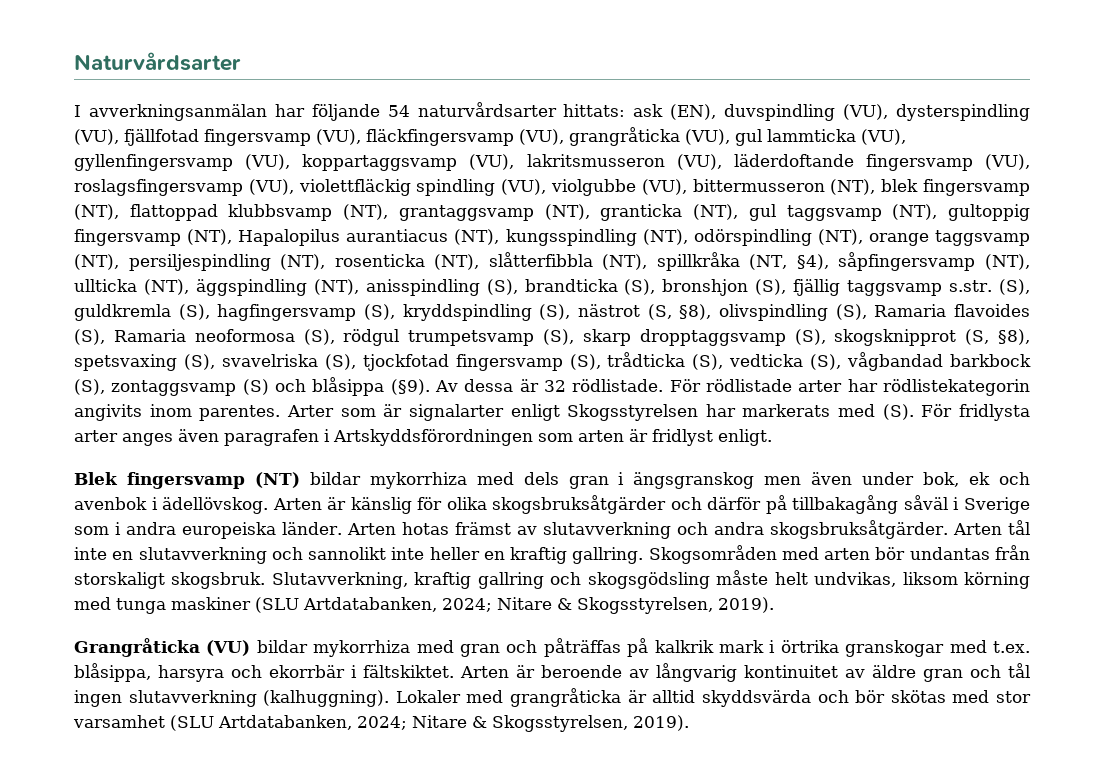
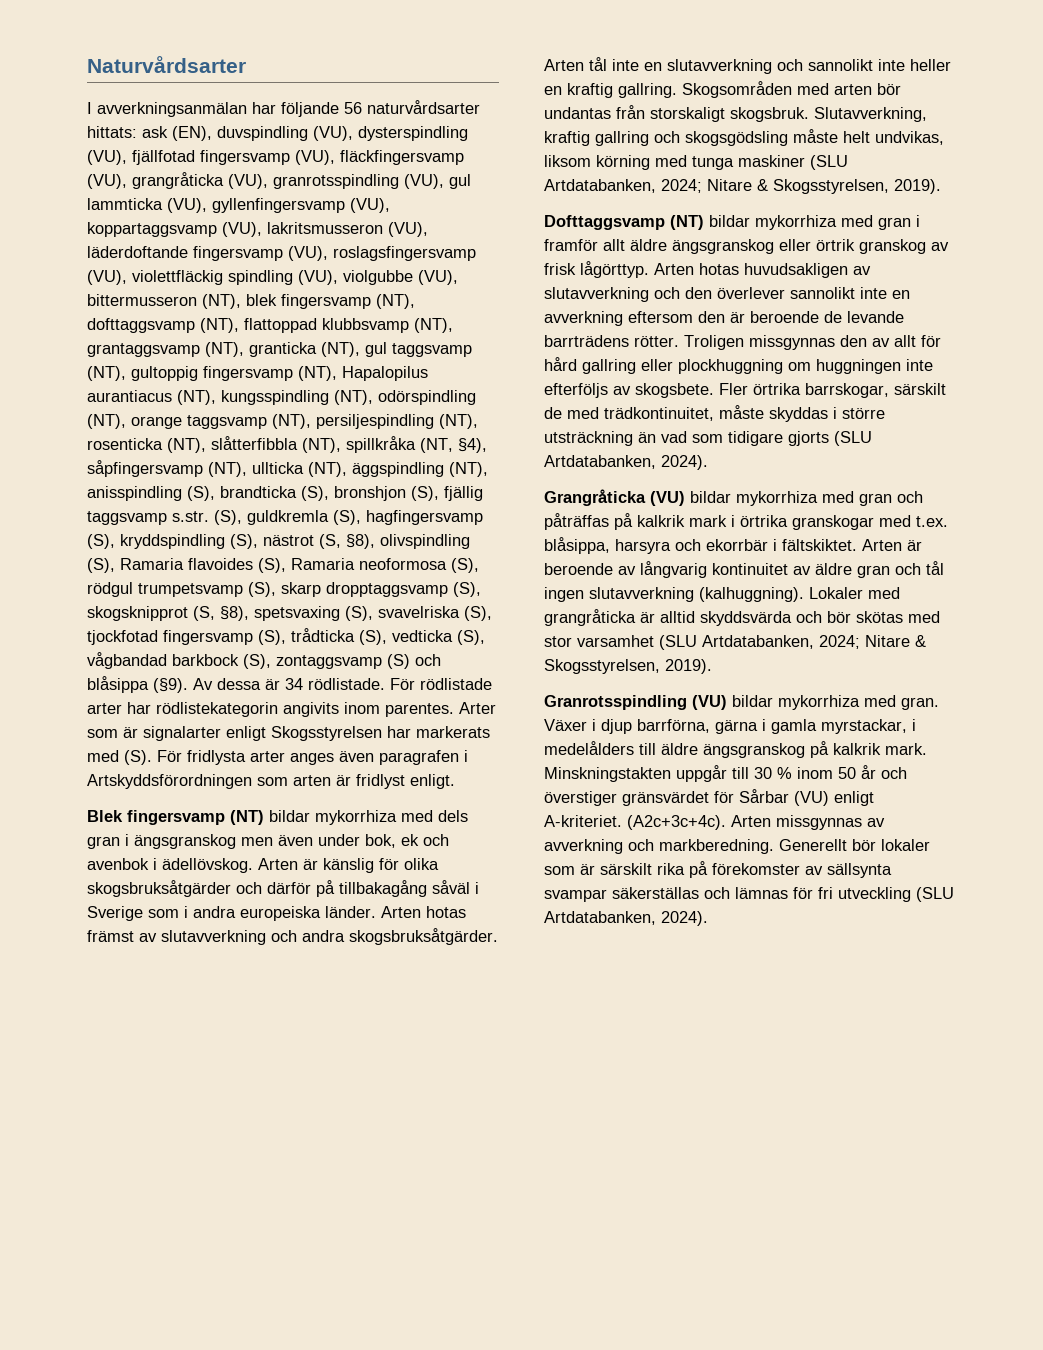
- I avverkningsanmälan har följande 54 naturvårdsarter hittats:
+ I avverkningsanmälan har följande 56 naturvårdsarter hittats:
- ask (EN), duvspindling (VU), dysterspindling (VU), fjällfotad fingersvamp (VU), fläckfingersvamp (VU), grangråticka (VU), gul lammticka (VU), gyllenfingersvamp (VU), koppartaggsvamp (VU), lakritsmusseron (VU), läderdoftande fingersvamp (VU), roslagsfingersvamp (VU), violettfläckig spindling (VU), violgubbe (VU), bittermusseron (NT), blek fingersvamp (NT), flattoppad klubbsvamp (NT), grantaggsvamp (NT), granticka (NT), gul taggsvamp (NT), gultoppig fingersvamp (NT), Hapalopilus aurantiacus (NT), kungsspindling (NT), odörspindling (NT), orange taggsvamp (NT), persiljespindling (NT), rosenticka (NT), slåtterfibbla (NT), spillkråka (NT, §4), såpfingersvamp (NT), ullticka (NT), äggspindling (NT), anisspindling (S), brandticka (S), bronshjon (S), fjällig taggsvamp s.str. (S), guldkremla (S), hagfingersvamp (S), kryddspindling (S), nästrot (S, §8), olivspindling (S), Ramaria flavoides (S), Ramaria neoformosa (S), rödgul trumpetsvamp (S), skarp dropptaggsvamp (S), skogsknipprot (S, §8), spetsvaxing (S), svavelriska (S), tjockfotad fingersvamp (S), trådticka (S), vedticka (S), vågbandad barkbock (S), zontaggsvamp (S) och blåsippa (§9).
+ ask (EN), duvspindling (VU), dysterspindling (VU), fjällfotad fingersvamp (VU), fläckfingersvamp (VU), grangråticka (VU), granrotsspindling (VU), gul lammticka (VU), gyllenfingersvamp (VU), koppartaggsvamp (VU), lakritsmusseron (VU), läderdoftande fingersvamp (VU), roslagsfingersvamp (VU), violettfläckig spindling (VU), violgubbe (VU), bittermusseron (NT), blek fingersvamp (NT), dofttaggsvamp (NT), flattoppad klubbsvamp (NT), grantaggsvamp (NT), granticka (NT), gul taggsvamp (NT), gultoppig fingersvamp (NT), Hapalopilus aurantiacus (NT), kungsspindling (NT), odörspindling (NT), orange taggsvamp (NT), persiljespindling (NT), rosenticka (NT), slåtterfibbla (NT), spillkråka (NT, §4), såpfingersvamp (NT), ullticka (NT), äggspindling (NT), anisspindling (S), brandticka (S), bronshjon (S), fjällig taggsvamp s.str. (S), guldkremla (S), hagfingersvamp (S), kryddspindling (S), nästrot (S, §8), olivspindling (S), Ramaria flavoides (S), Ramaria neoformosa (S), rödgul trumpetsvamp (S), skarp dropptaggsvamp (S), skogsknipprot (S, §8), spetsvaxing (S), svavelriska (S), tjockfotad fingersvamp (S), trådticka (S), vedticka (S), vågbandad barkbock (S), zontaggsvamp (S) och blåsippa (§9).
- Av dessa är 32 rödlistade.
+ Av dessa är 34 rödlistade.
+ Dofttaggsvamp (NT) bildar mykorrhiza med gran i framför allt äldre ängsgranskog eller örtrik granskog av frisk lågörttyp. Arten hotas huvudsakligen av slutavverkning och den överlever sannolikt inte en avverkning eftersom den är beroende de levande barrträdens rötter. Troligen missgynnas den av allt för hård gallring eller plockhuggning om huggningen inte efterföljs av skogsbete. Fler örtrika barrskogar, särskilt de med trädkontinuitet, måste skyddas i större utsträckning än vad som tidigare gjorts (SLU Artdatabanken, 2024).
+ Granrotsspindling (VU) bildar mykorrhiza med gran. Växer i djup barrförna, gärna i gamla myrstackar, i medelålders till äldre ängsgranskog på kalkrik mark. Minskningstakten uppgår till 30 % inom 50 år och överstiger gränsvärdet för Sårbar (VU) enligt A-kriteriet. (A2c+3c+4c). Arten missgynnas av avverkning och markberedning. Generellt bör lokaler som är särskilt rika på förekomster av sällsynta svampar säkerställas och lämnas för fri utveckling (SLU Artdatabanken, 2024).

